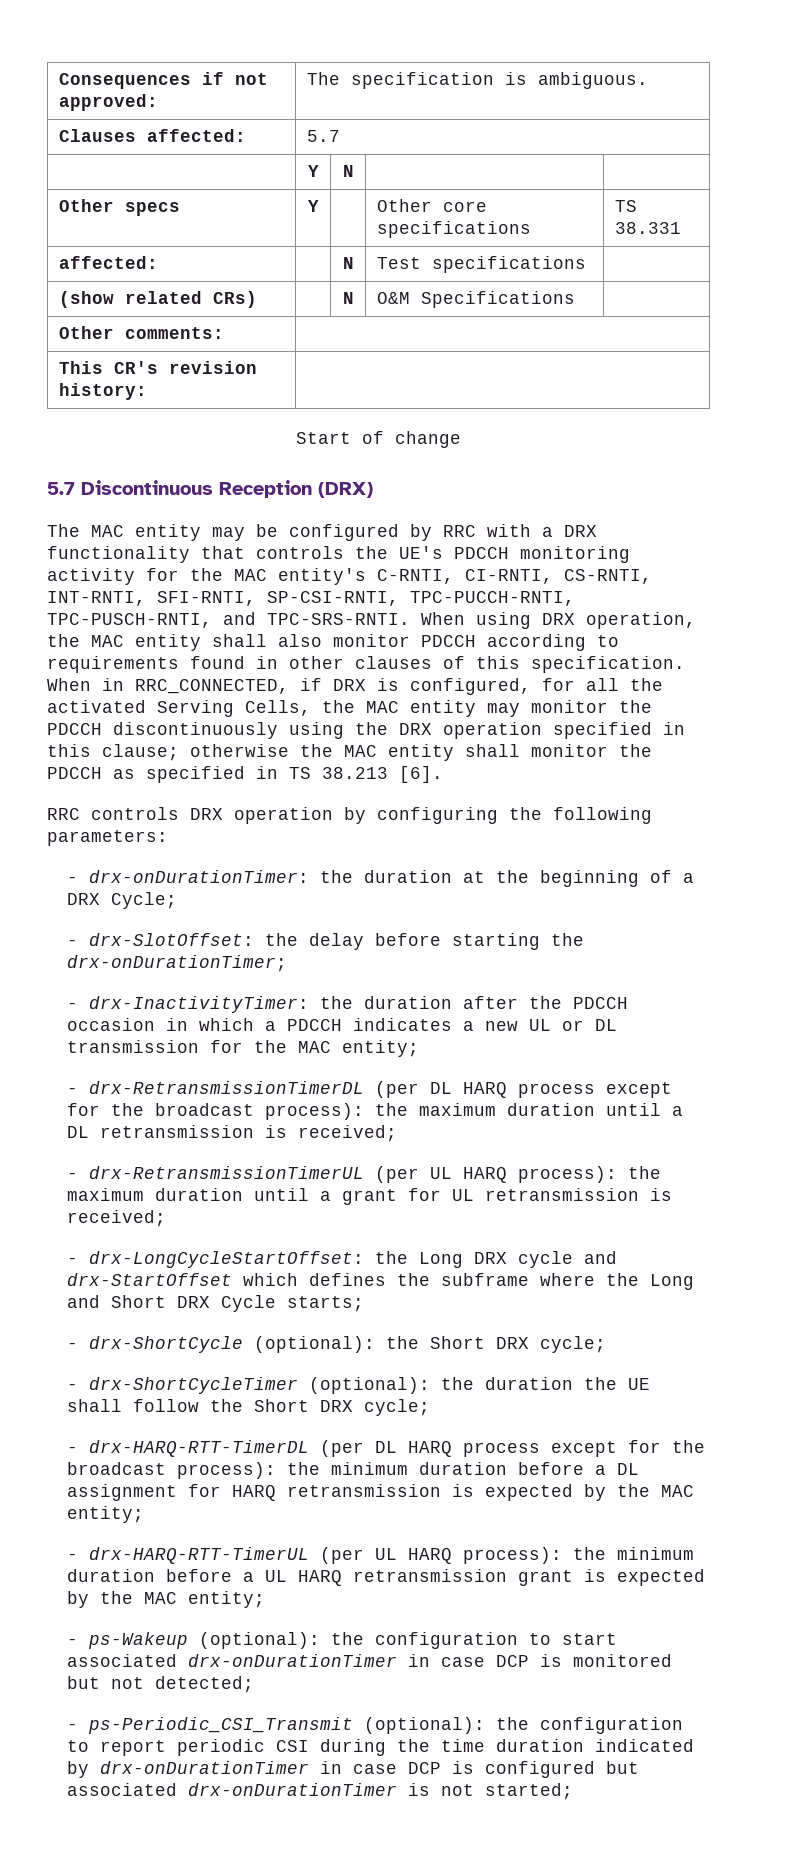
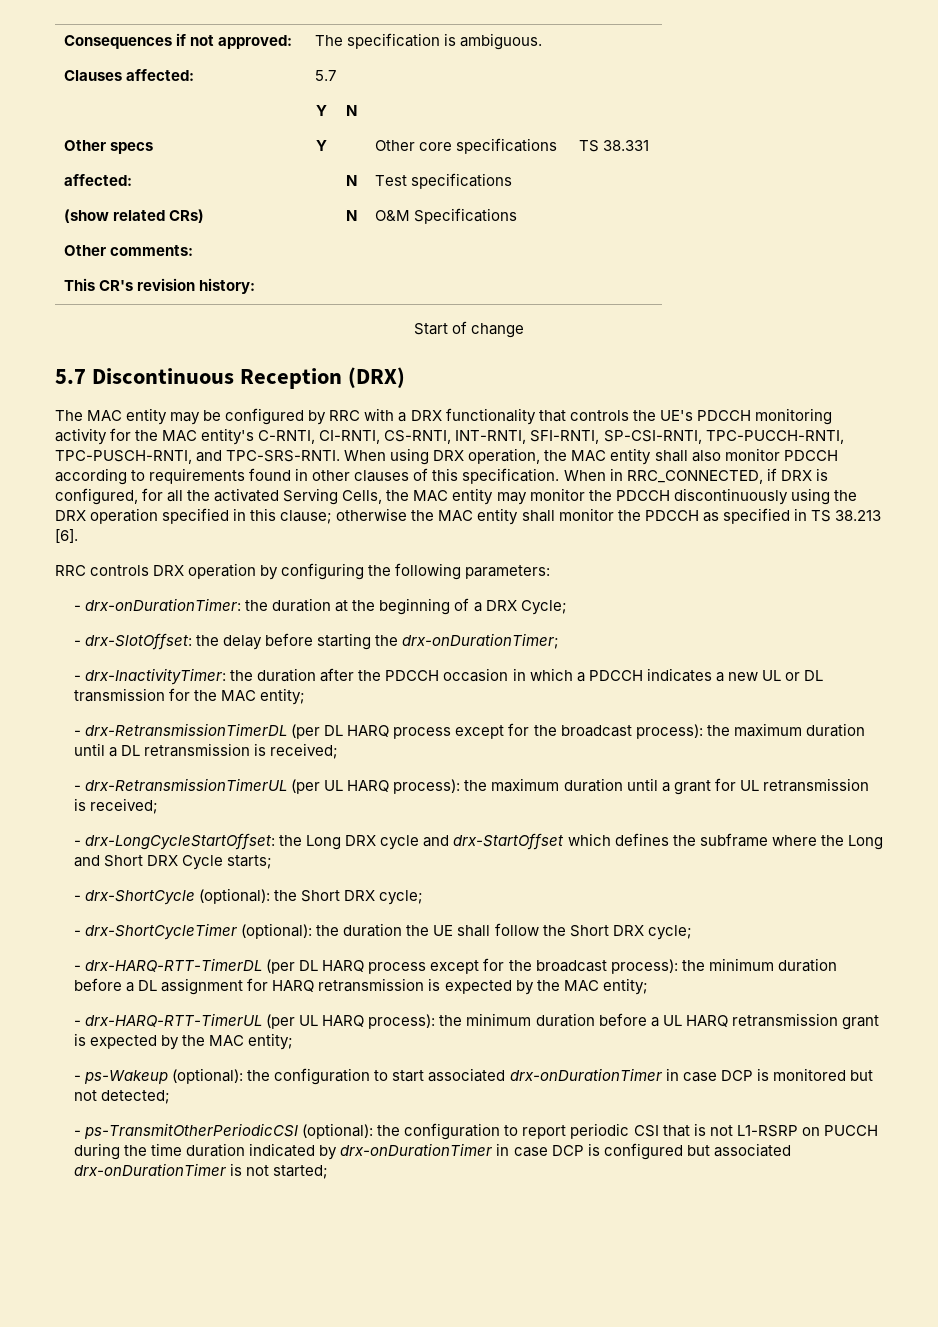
- - ps-Periodic_CSI_Transmit (optional): the configuration to report periodic CSI during the time duration indicated by drx-onDurationTimer in case DCP is configured but associated drx-onDurationTimer is not started;
+ - ps-TransmitOtherPeriodicCSI (optional): the configuration to report periodic CSI that is not L1-RSRP on PUCCH during the time duration indicated by drx-onDurationTimer in case DCP is configured but associated drx-onDurationTimer is not started;

